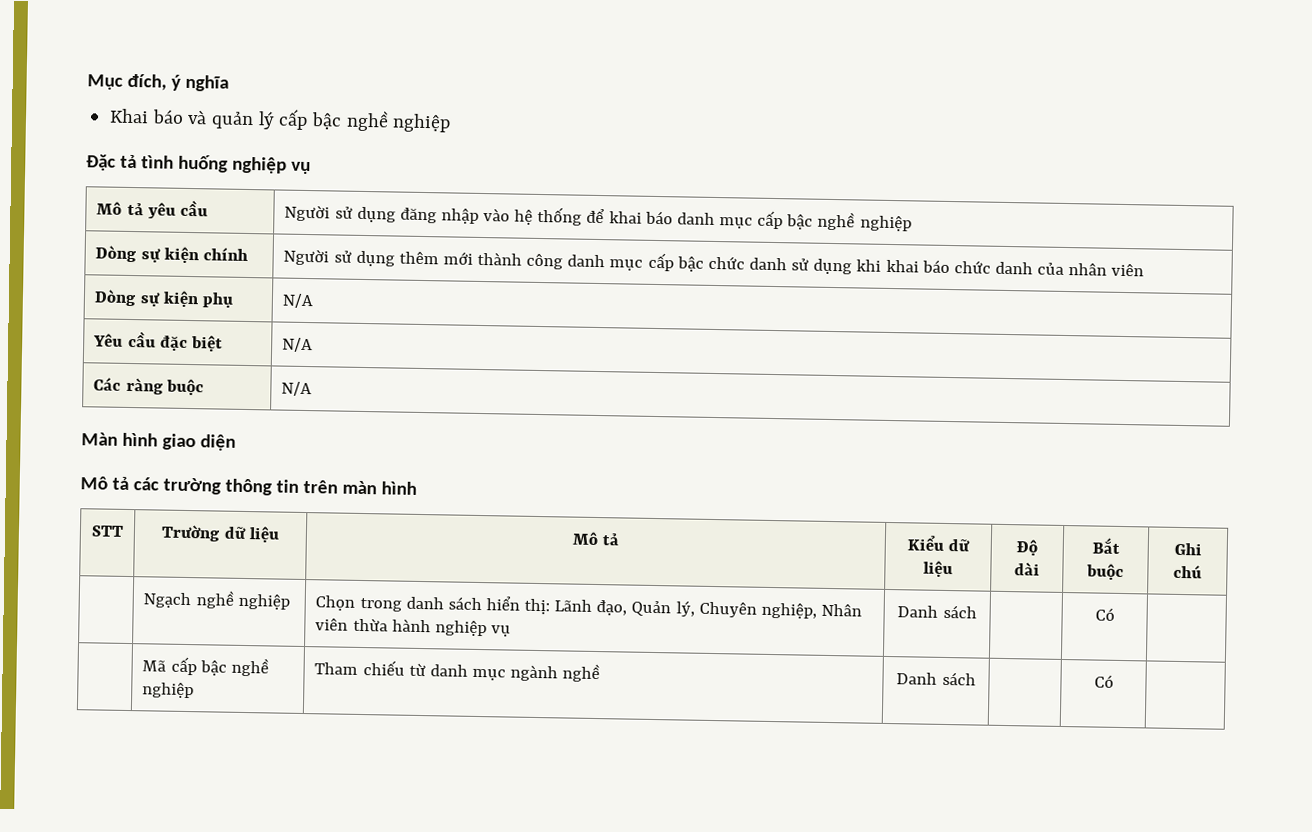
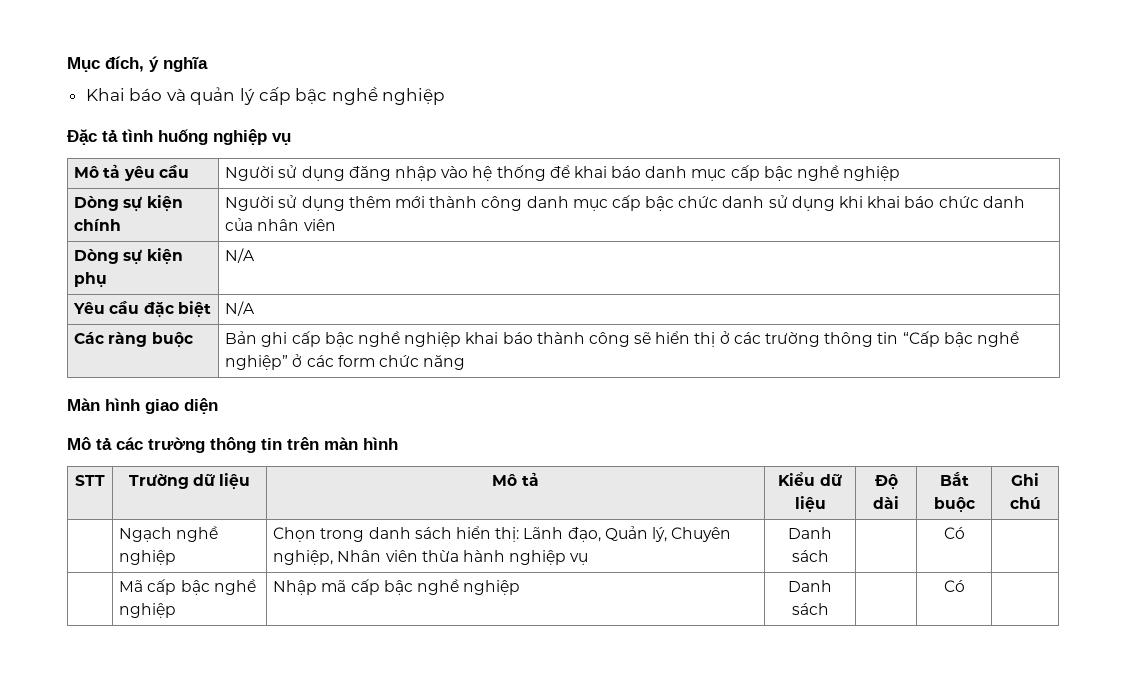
- Các ràng buộc | N/A
+ Các ràng buộc | Bản ghi cấp bậc nghề nghiệp khai báo thành công sẽ hiển thị ở các trường thông tin “Cấp bậc nghề nghiệp” ở các form chức năng
- | Mã cấp bậc nghề nghiệp | Tham chiếu từ danh mục ngành nghề | Danh sách | | Có |
+ | Mã cấp bậc nghề nghiệp | Nhập mã cấp bậc nghề nghiệp | Danh sách | | Có |

